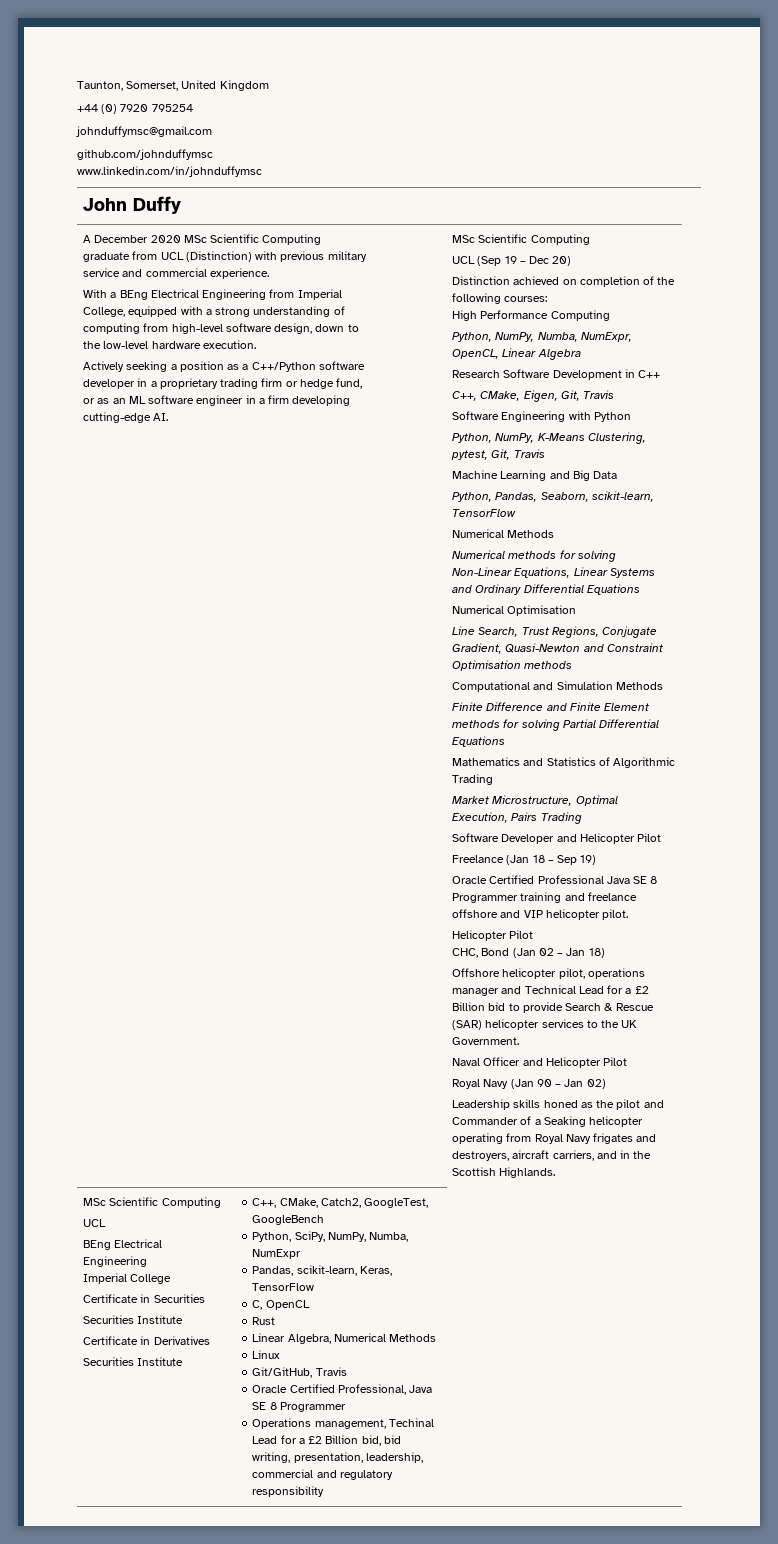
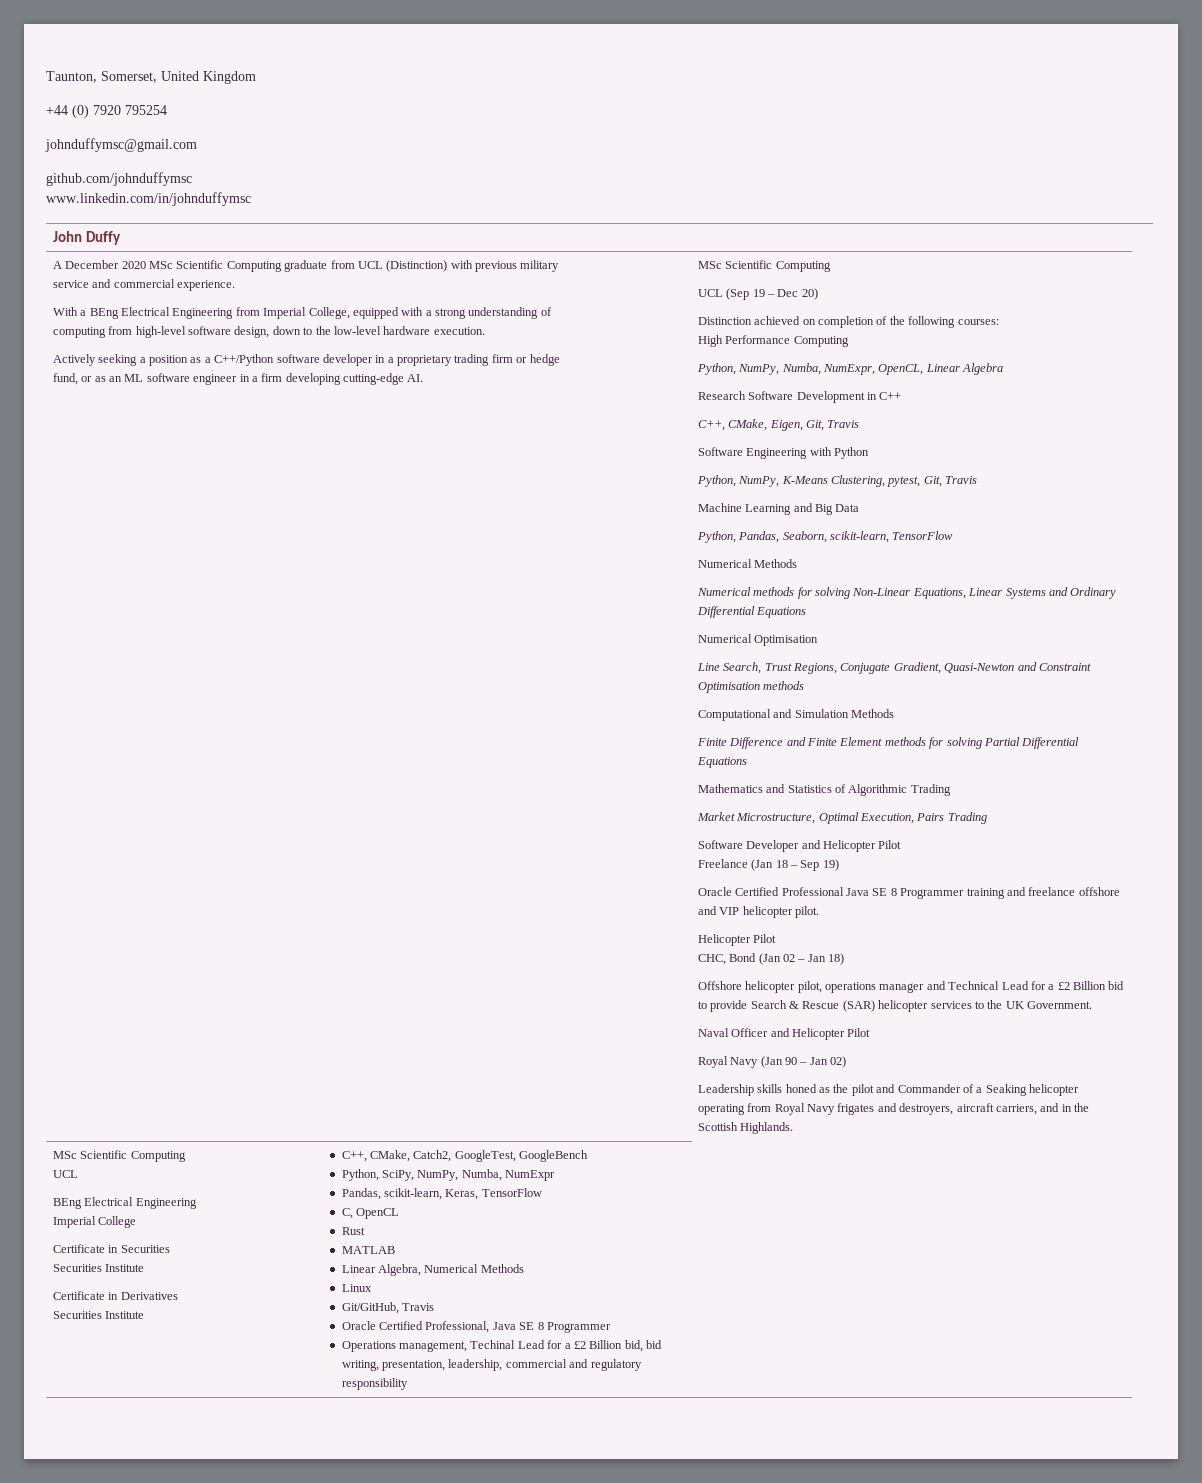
+ MATLAB

